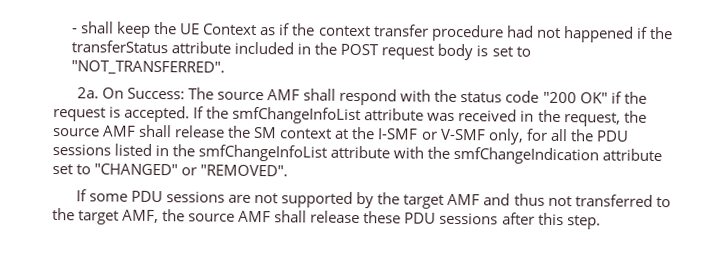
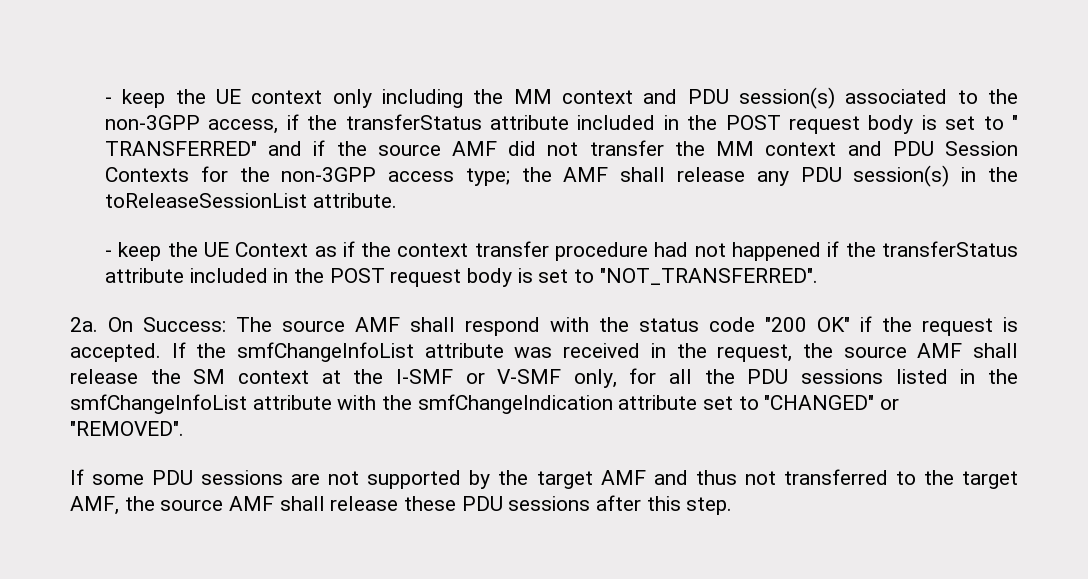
- - shall keep the UE Context as if the context transfer procedure had not happened if the transferStatus attribute included in the POST request body is set to "NOT_TRANSFERRED".
+ - keep the UE context only including the MM context and PDU session(s) associated to the non-3GPP access, if the transferStatus attribute included in the POST request body is set to " TRANSFERRED" and if the source AMF did not transfer the MM context and PDU Session Contexts for the non-3GPP access type; the AMF shall release any PDU session(s) in the toReleaseSessionList attribute.
+ - keep the UE Context as if the context transfer procedure had not happened if the transferStatus attribute included in the POST request body is set to "NOT_TRANSFERRED".

